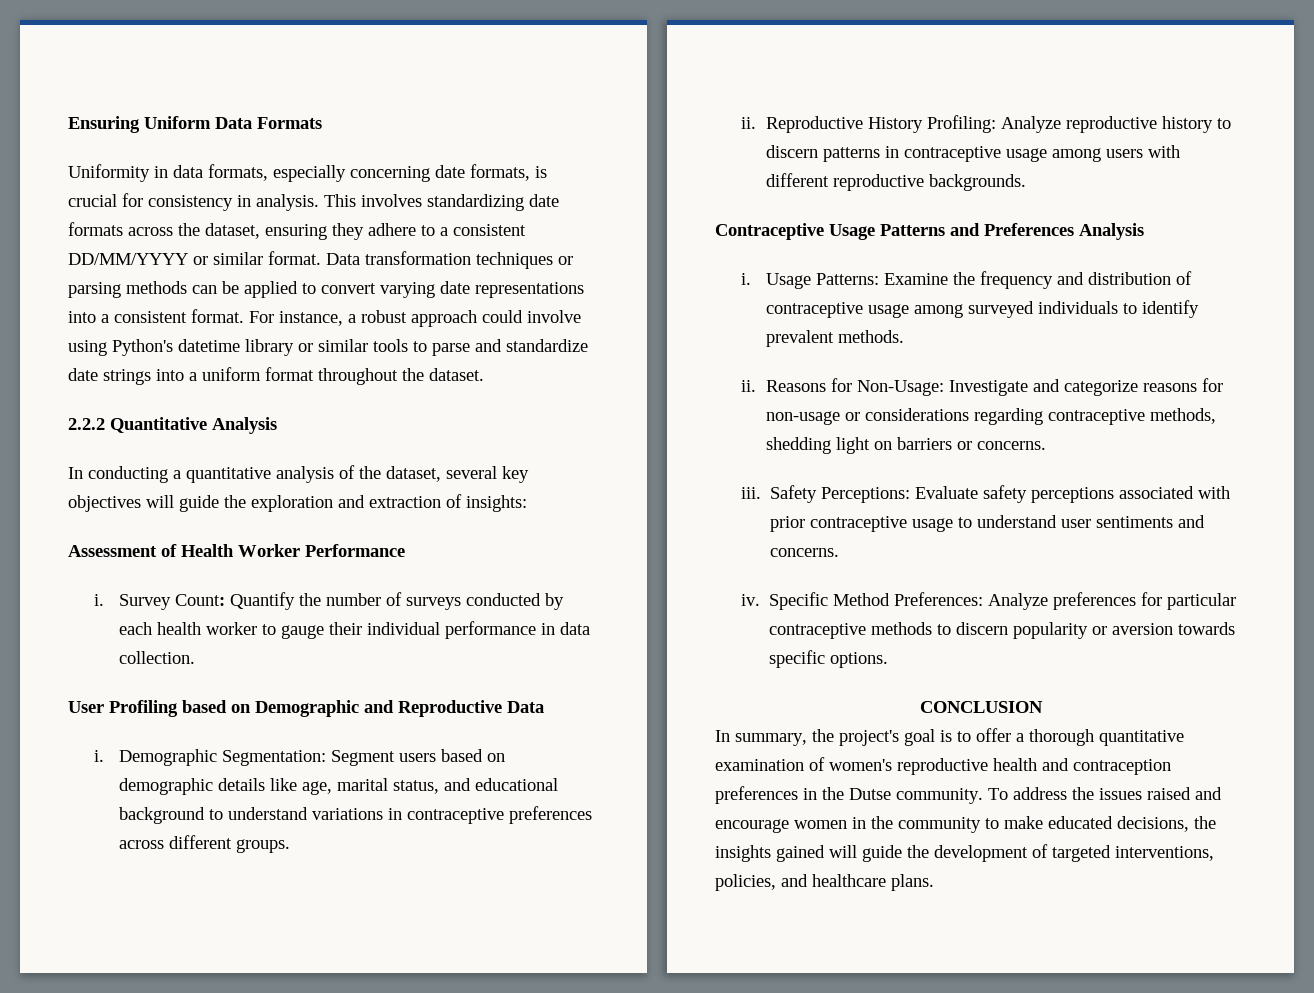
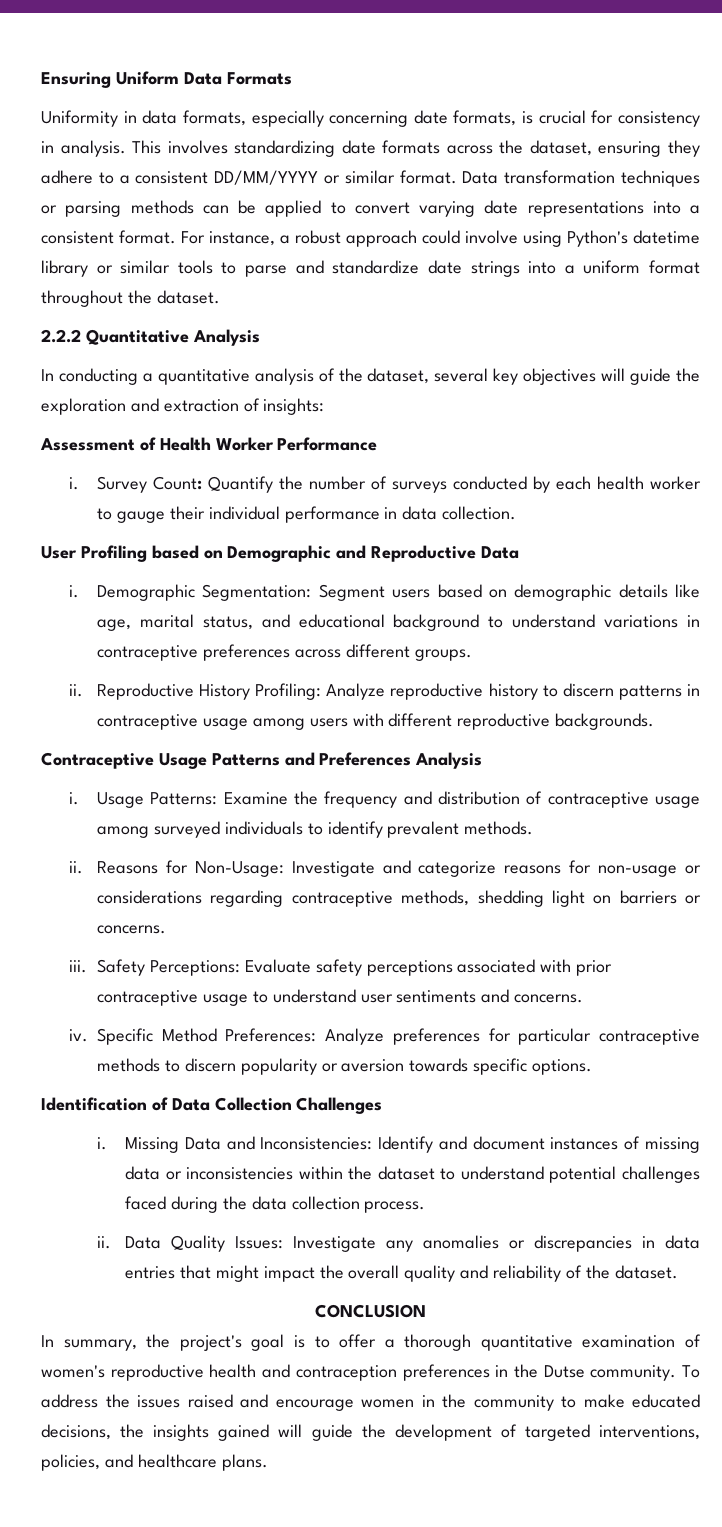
+ Identification of Data Collection Challenges
+ i. Missing Data and Inconsistencies: Identify and document instances of missing data or inconsistencies within the dataset to understand potential challenges faced during the data collection process.
+ ii. Data Quality Issues: Investigate any anomalies or discrepancies in data entries that might impact the overall quality and reliability of the dataset.

